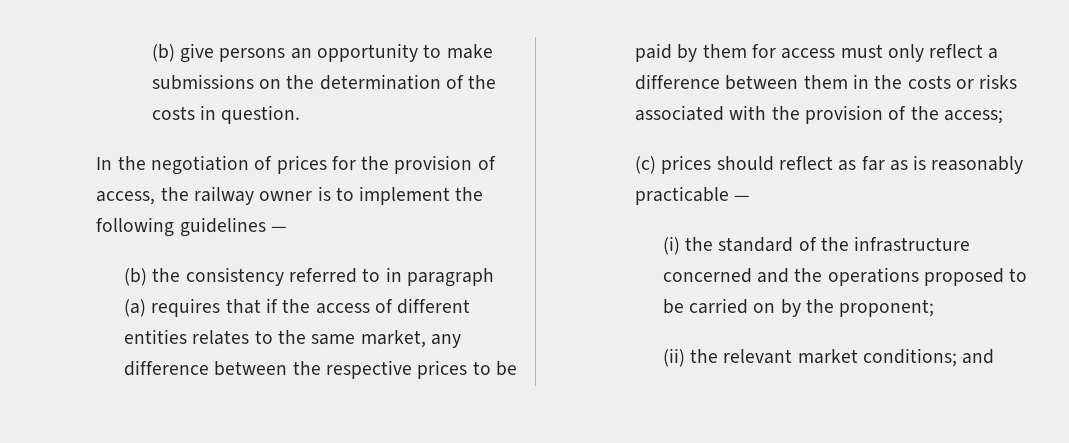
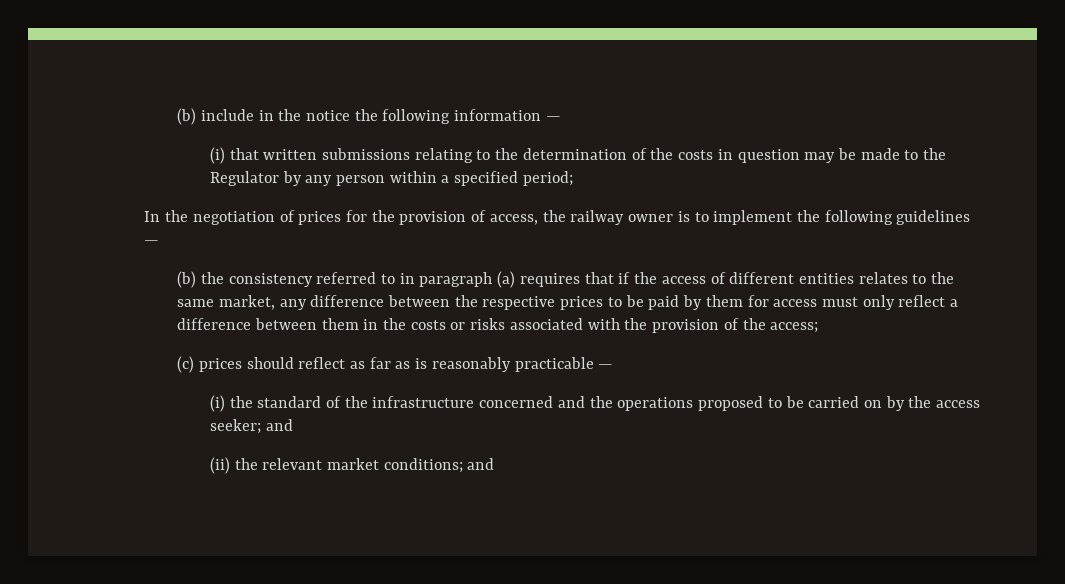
- (b) give persons an opportunity to make submissions on the determination of the costs in question.
+ (b) include in the notice the following information —
+ (i) that written submissions relating to the determination of the costs in question may be made to the Regulator by any person within a specified period;
- (i) the standard of the infrastructure concerned and the operations proposed to be carried on by the proponent;
+ (i) the standard of the infrastructure concerned and the operations proposed to be carried on by the access seeker; and

